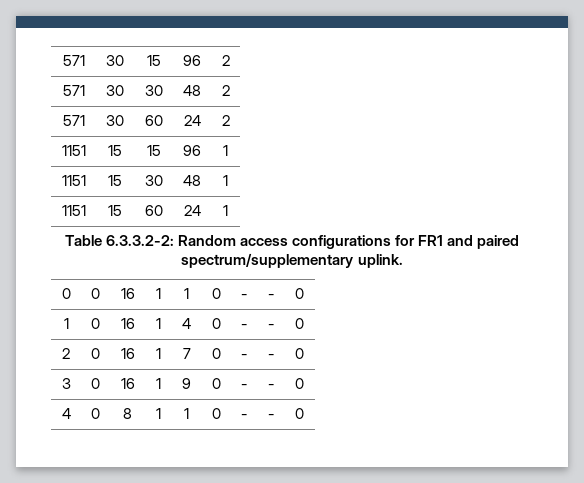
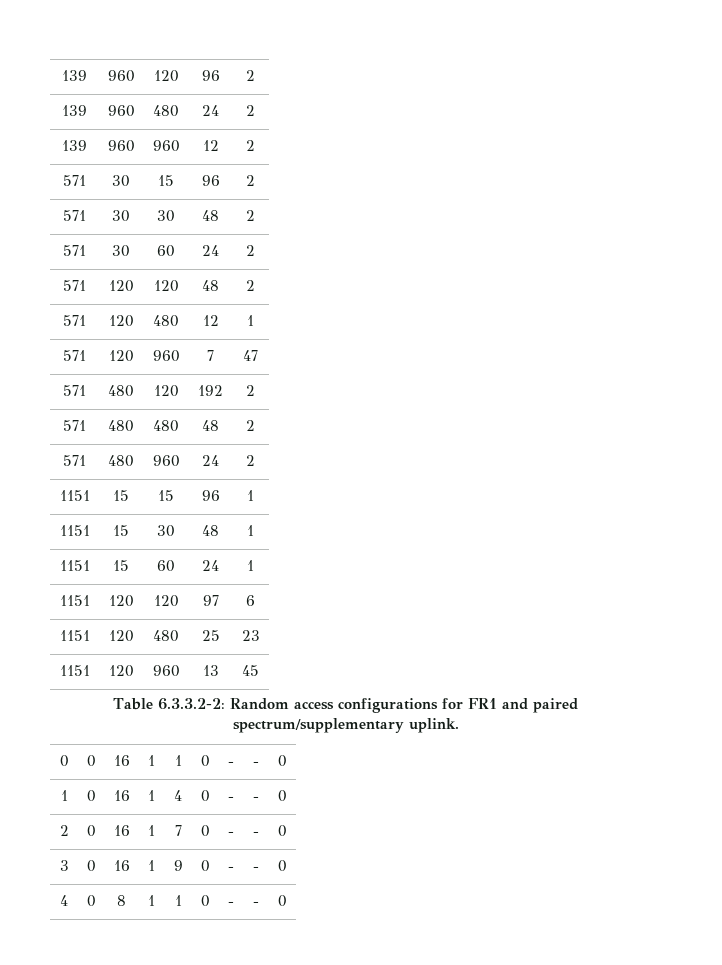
+ 139 | 960 | 120 | 96 | 2
+ 139 | 960 | 480 | 24 | 2
+ 139 | 960 | 960 | 12 | 2
+ 571 | 120 | 120 | 48 | 2
+ 571 | 120 | 480 | 12 | 1
+ 571 | 120 | 960 | 7 | 47
+ 571 | 480 | 120 | 192 | 2
+ 571 | 480 | 480 | 48 | 2
+ 571 | 480 | 960 | 24 | 2
+ 1151 | 120 | 120 | 97 | 6
+ 1151 | 120 | 480 | 25 | 23
+ 1151 | 120 | 960 | 13 | 45

